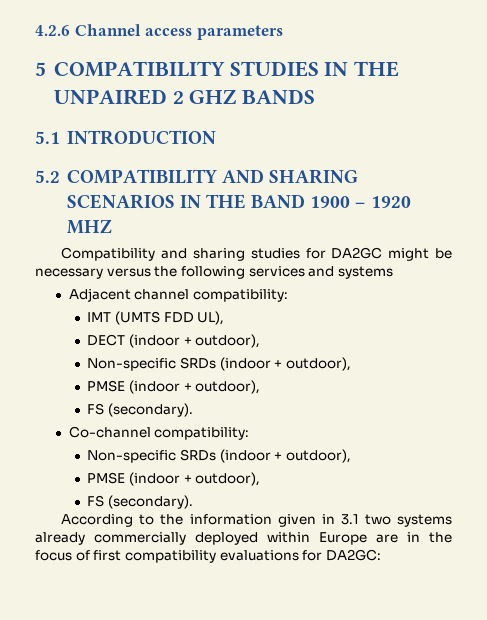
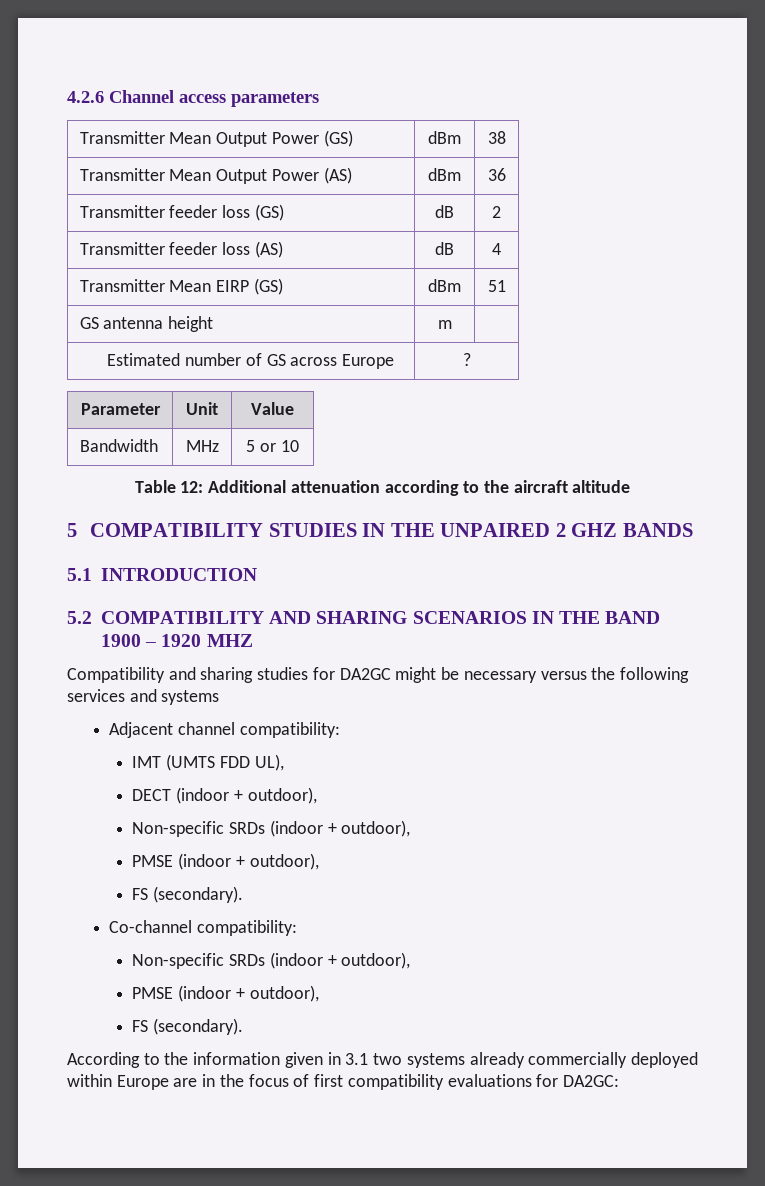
+ Transmitter Mean Output Power (GS) | dBm | 38
+ Transmitter Mean Output Power (AS) | dBm | 36
+ Transmitter feeder loss (GS) | dB | 2
+ Transmitter feeder loss (AS) | dB | 4
+ Transmitter Mean EIRP (GS) | dBm | 51
+ GS antenna height | m |
+ Estimated number of GS across Europe | ?
+ Parameter | Unit | Value
+ Bandwidth | MHz | 5 or 10
+ Table 12: Additional attenuation according to the aircraft altitude

